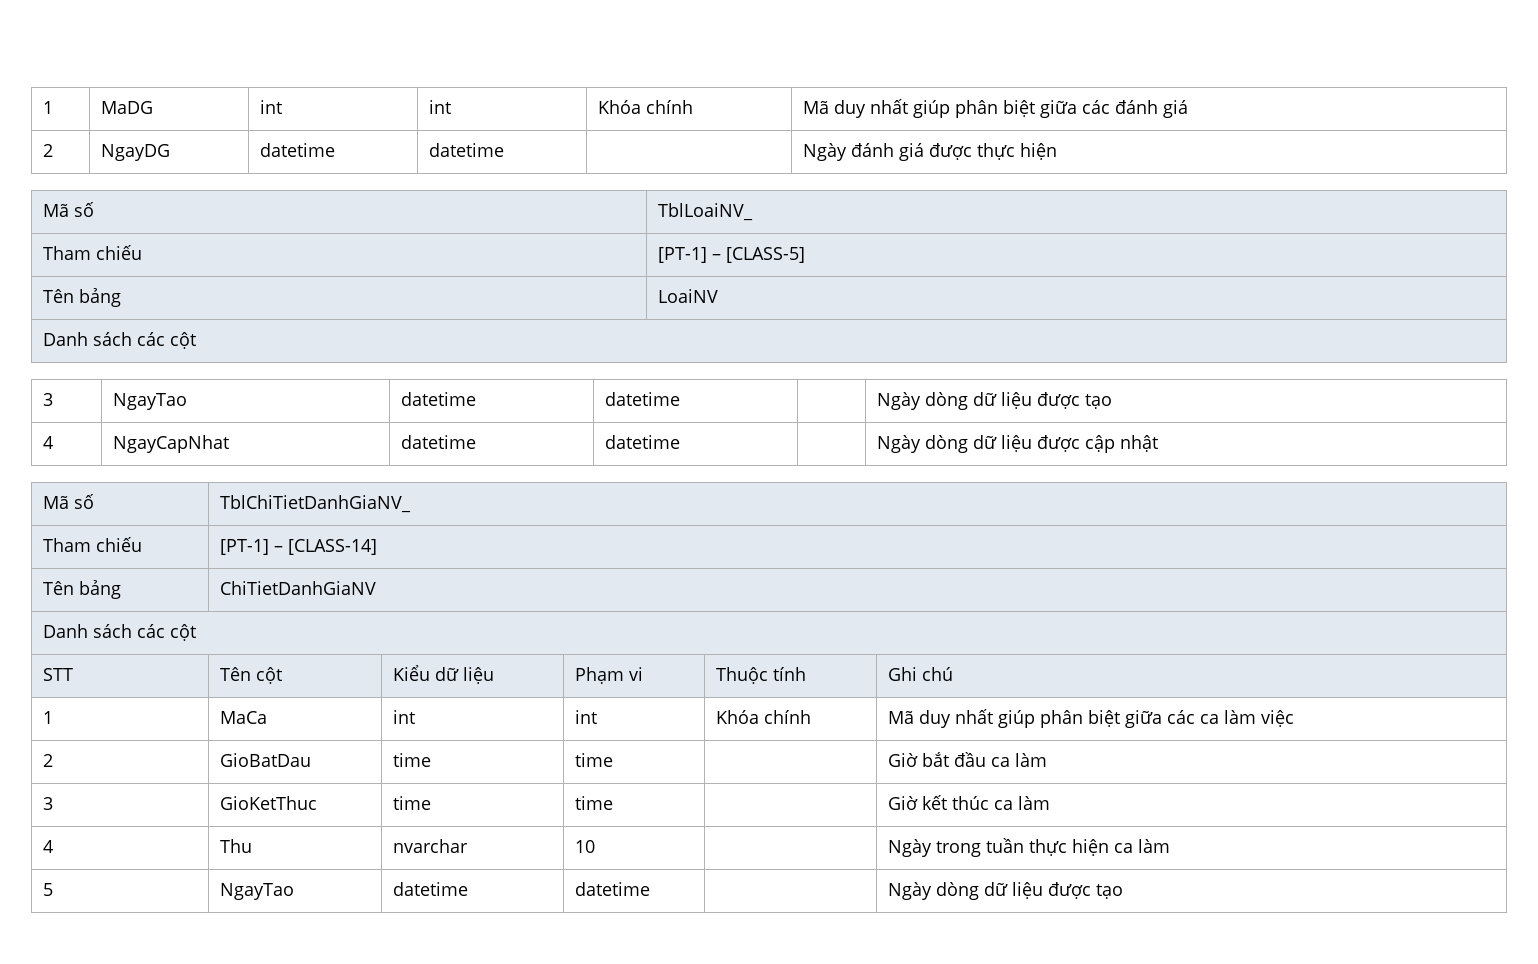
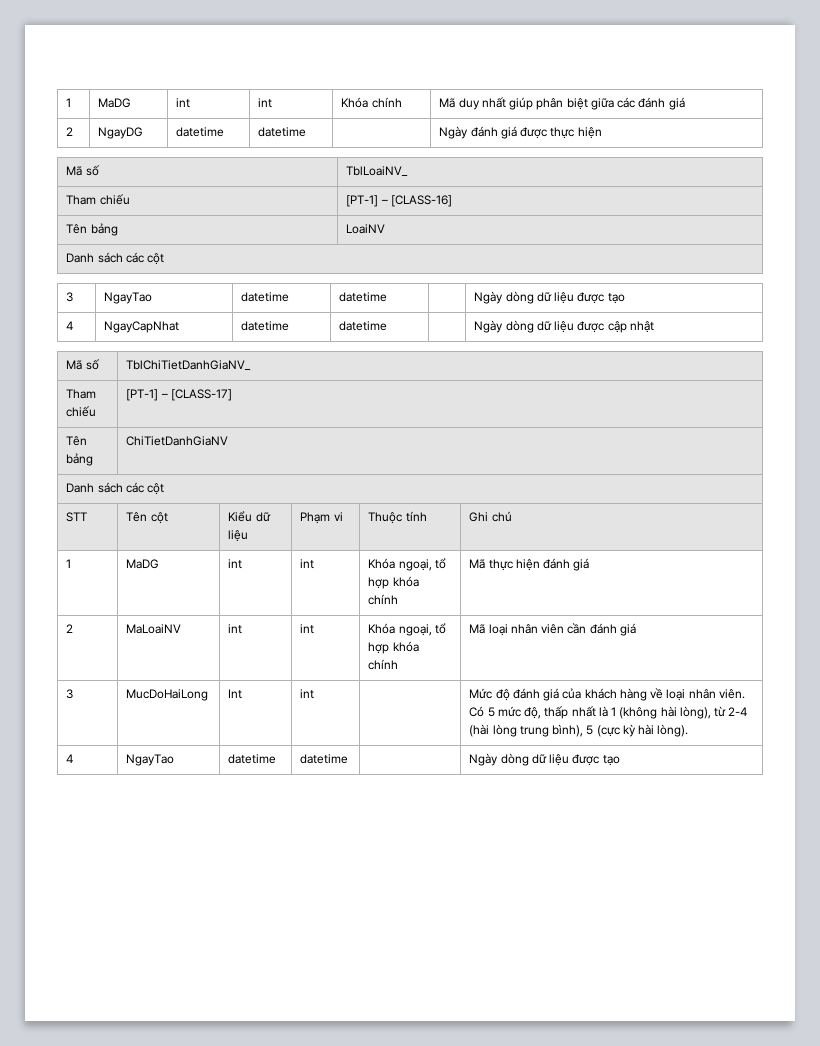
- Tham chiếu | [PT-1] – [CLASS-5]
+ Tham chiếu | [PT-1] – [CLASS-16]
- Tham chiếu | [PT-1] – [CLASS-14]
+ Tham chiếu | [PT-1] – [CLASS-17]
- 1 | MaCa | int | int | Khóa chính | Mã duy nhất giúp phân biệt giữa các ca làm việc
- 2 | GioBatDau | time | time | | Giờ bắt đầu ca làm
- 3 | GioKetThuc | time | time | | Giờ kết thúc ca làm
- 4 | Thu | nvarchar | 10 | | Ngày trong tuần thực hiện ca làm
- 5 | NgayTao | datetime | datetime | | Ngày dòng dữ liệu được tạo
+ 1 | MaDG | int | int | Khóa ngoại, tổ hợp khóa chính | Mã thực hiện đánh giá
+ 2 | MaLoaiNV | int | int | Khóa ngoại, tổ hợp khóa chính | Mã loại nhân viên cần đánh giá
+ 3 | MucDoHaiLong | Int | int | | Mức độ đánh giá của khách hàng về loại nhân viên. Có 5 mức độ, thấp nhất là 1 (không hài lòng), từ 2-4 (hài lòng trung bình), 5 (cực kỳ hài lòng).
+ 4 | NgayTao | datetime | datetime | | Ngày dòng dữ liệu được tạo

